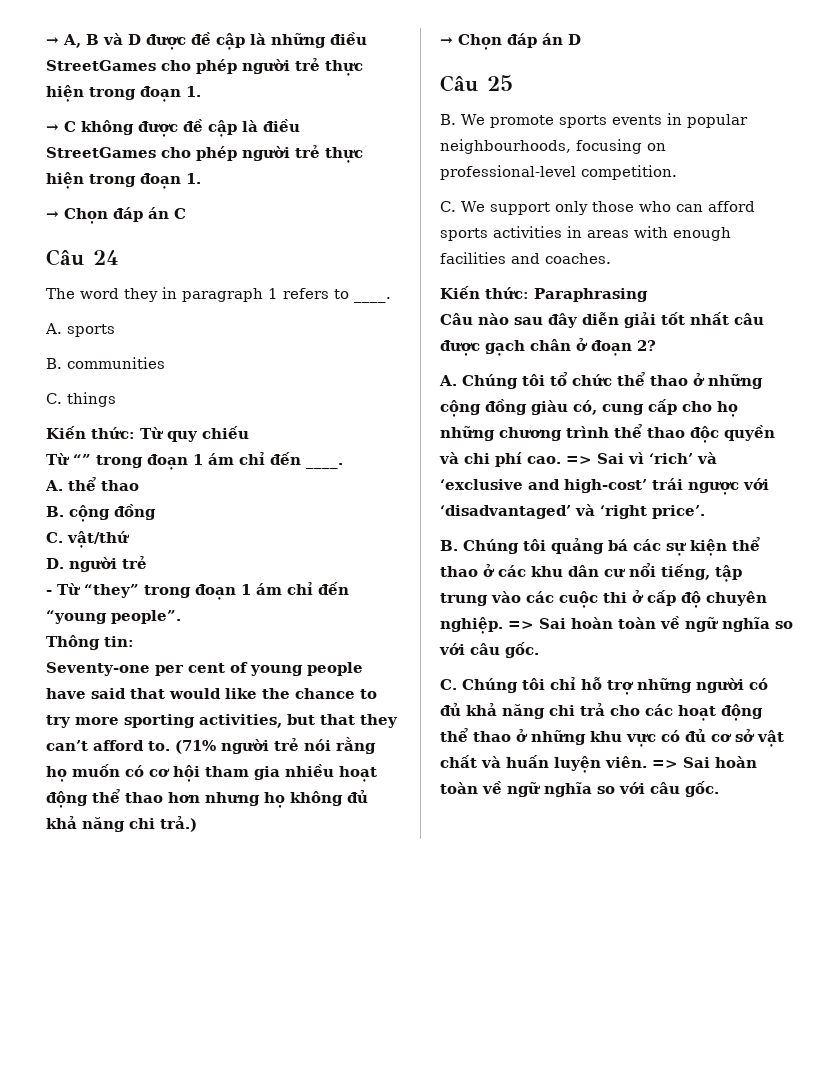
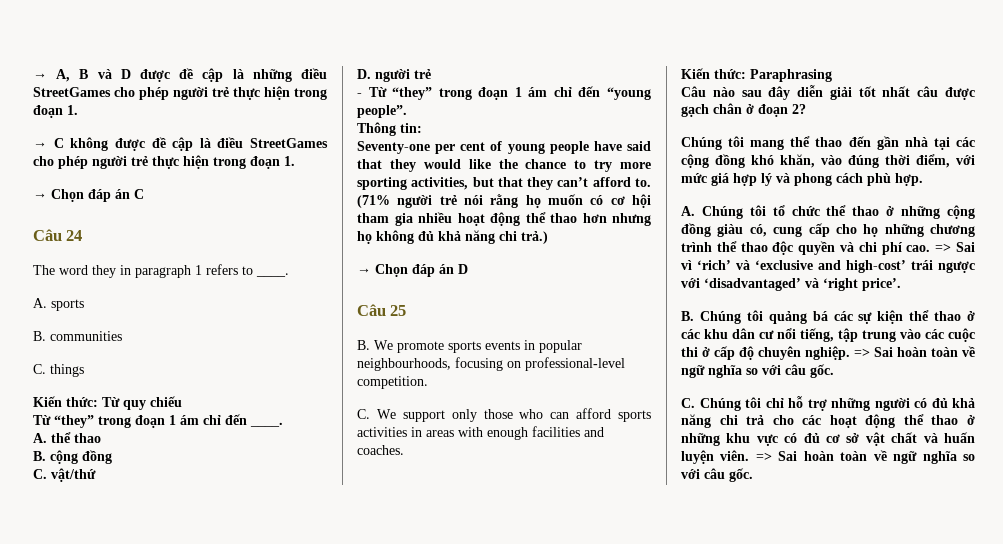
- Từ “” trong đoạn 1 ám chỉ đến ____.
+ Từ “they” trong đoạn 1 ám chỉ đến ____.
- Seventy-one per cent of young people have said that would like the chance to try more sporting activities, but that they can’t afford to.
+ Seventy-one per cent of young people have said that they would like the chance to try more sporting activities, but that they can’t afford to.
+ Chúng tôi mang thể thao đến gần nhà tại các cộng đồng khó khăn, vào đúng thời điểm, với mức giá hợp lý và phong cách phù hợp.

